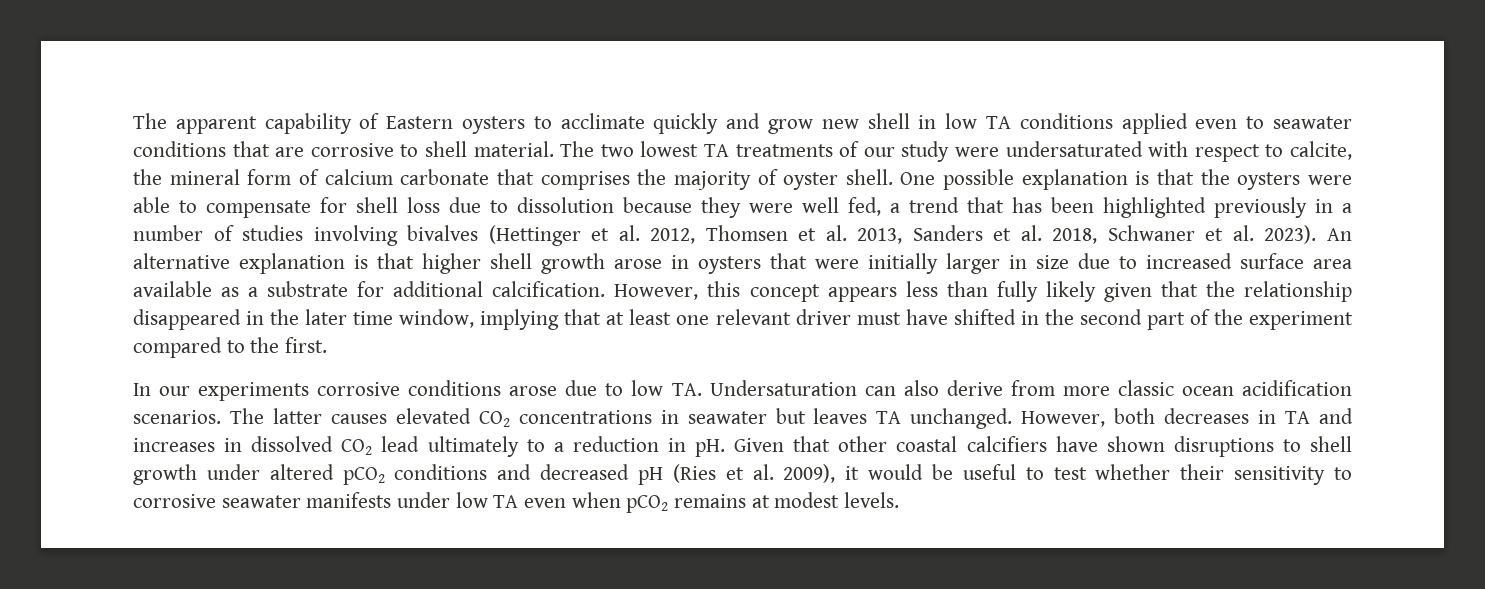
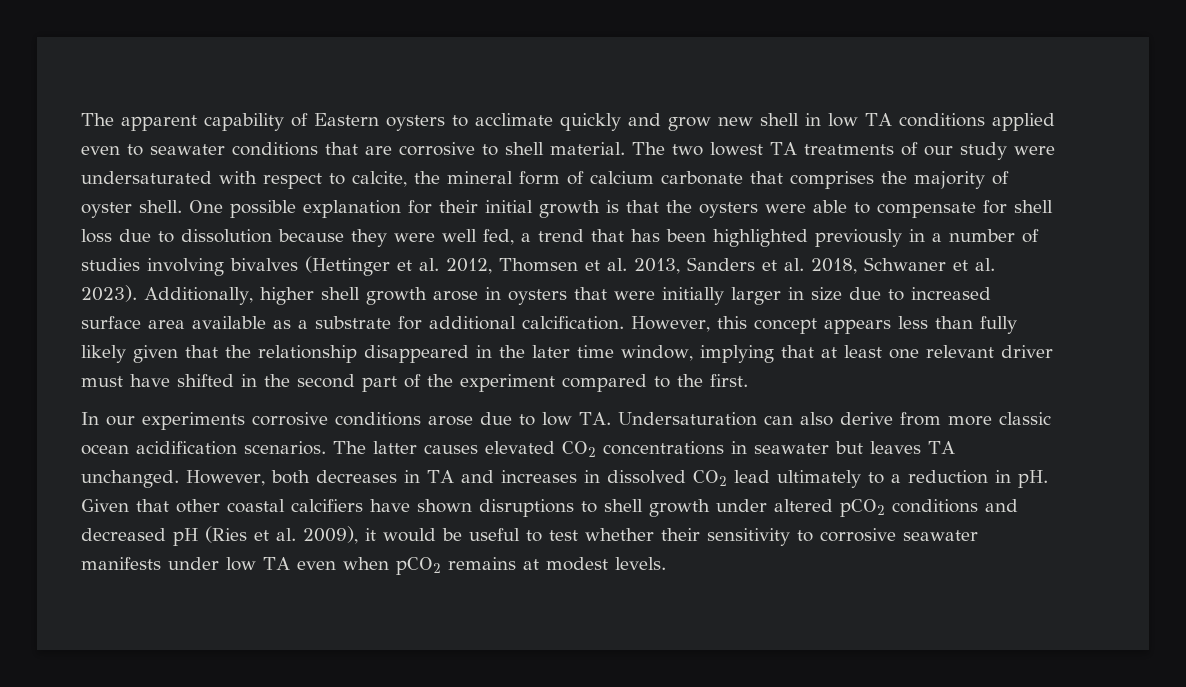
- One possible explanation is that the oysters were able to compensate for shell loss due to dissolution because they were well fed, a trend that has been highlighted previously in a number of studies involving bivalves (Hettinger et al. 2012, Thomsen et al. 2013, Sanders et al. 2018, Schwaner et al. 2023).
+ One possible explanation for their initial growth is that the oysters were able to compensate for shell loss due to dissolution because they were well fed, a trend that has been highlighted previously in a number of studies involving bivalves (Hettinger et al. 2012, Thomsen et al. 2013, Sanders et al. 2018, Schwaner et al. 2023).
- An alternative explanation is that higher shell growth arose in oysters that were initially larger in size due to increased surface area available as a substrate for additional calcification.
+ Additionally, higher shell growth arose in oysters that were initially larger in size due to increased surface area available as a substrate for additional calcification.

